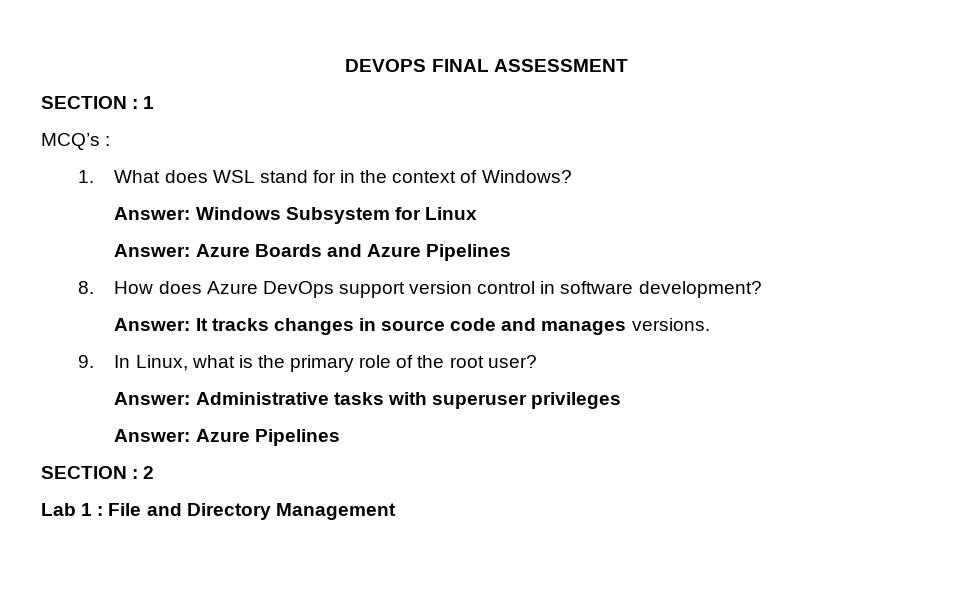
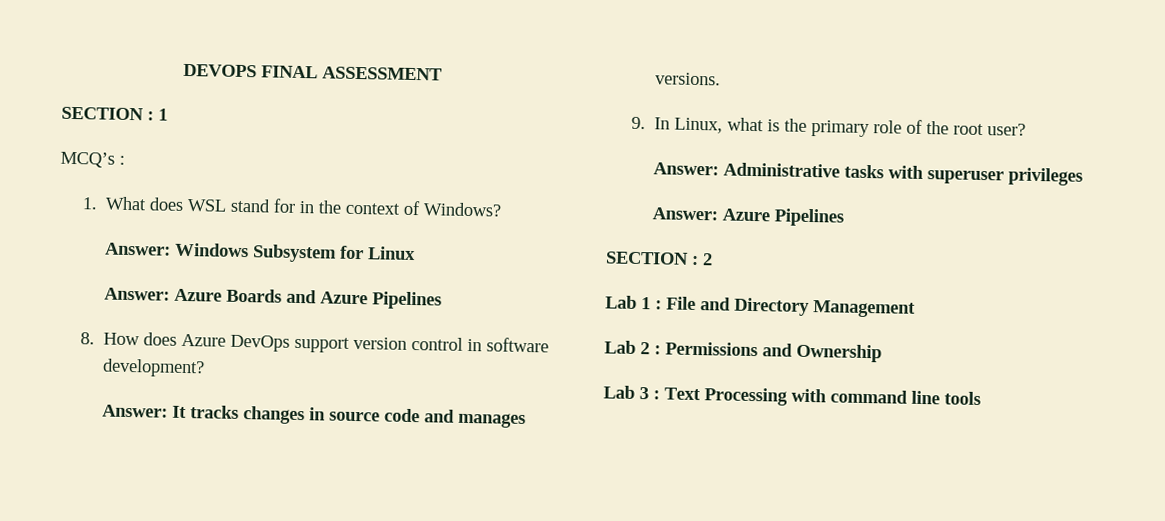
+ Lab 2 : Permissions and Ownership
+ Lab 3 : Text Processing with command line tools

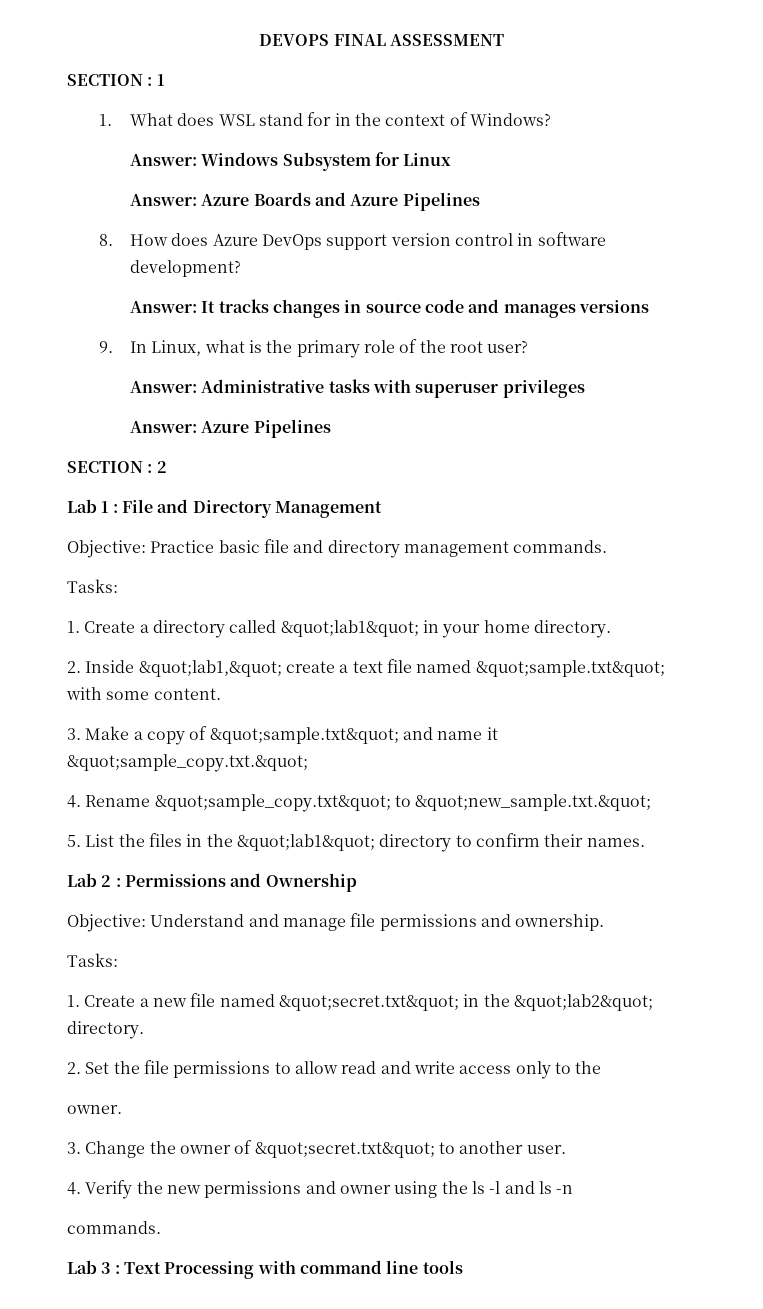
- MCQ’s :
- Answer: It tracks changes in source code and manages versions.
+ Answer: It tracks changes in source code and manages versions
+ Objective: Practice basic file and directory management commands.
+ Tasks:
+ 1. Create a directory called &quot;lab1&quot; in your home directory.
+ 2. Inside &quot;lab1,&quot; create a text file named &quot;sample.txt&quot; with some content.
+ 3. Make a copy of &quot;sample.txt&quot; and name it &quot;sample_copy.txt.&quot;
+ 4. Rename &quot;sample_copy.txt&quot; to &quot;new_sample.txt.&quot;
+ 5. List the files in the &quot;lab1&quot; directory to confirm their names.
+ Objective: Understand and manage file permissions and ownership.
+ Tasks:
+ 1. Create a new file named &quot;secret.txt&quot; in the &quot;lab2&quot; directory.
+ 2. Set the file permissions to allow read and write access only to the
+ owner.
+ 3. Change the owner of &quot;secret.txt&quot; to another user.
+ 4. Verify the new permissions and owner using the ls -l and ls -n
+ commands.

